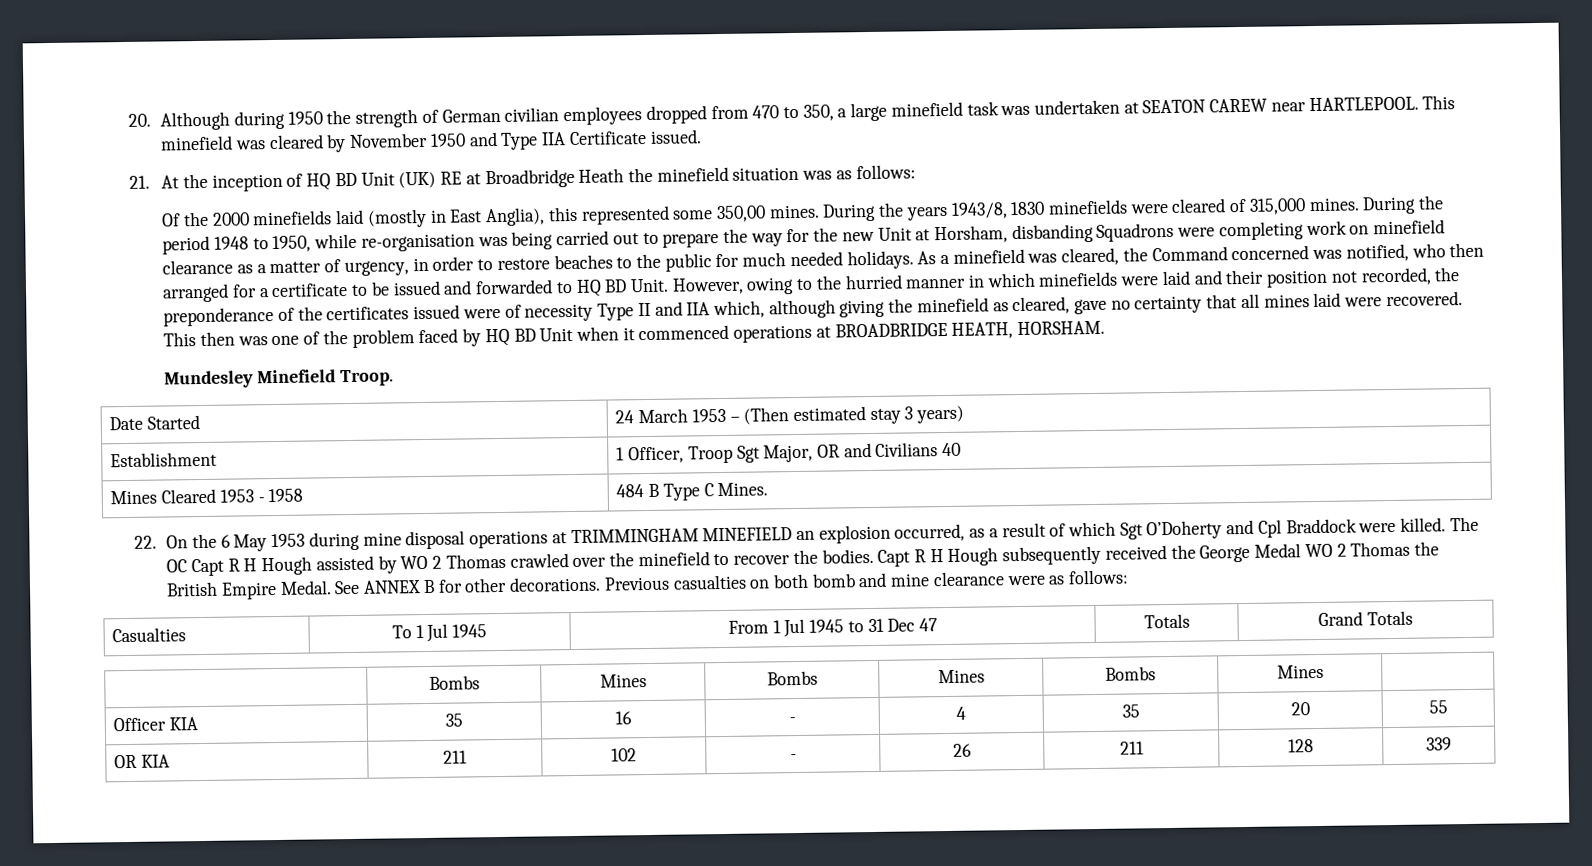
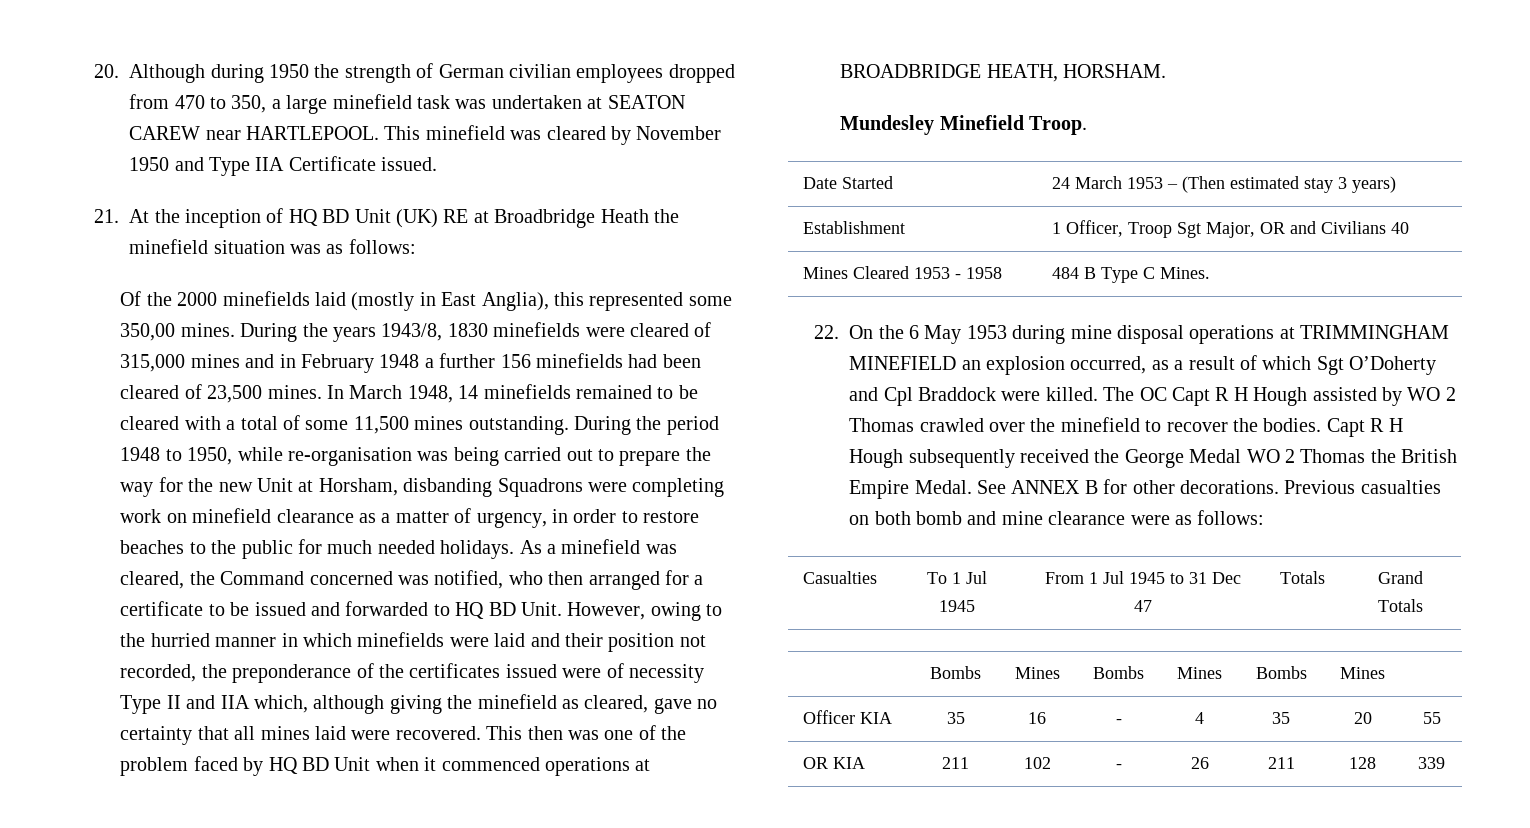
- During the years 1943/8, 1830 minefields were cleared of 315,000 mines.
+ During the years 1943/8, 1830 minefields were cleared of 315,000 mines and in February 1948 a further 156 minefields had been cleared of 23,500 mines. In March 1948, 14 minefields remained to be cleared with a total of some 11,500 mines outstanding.

